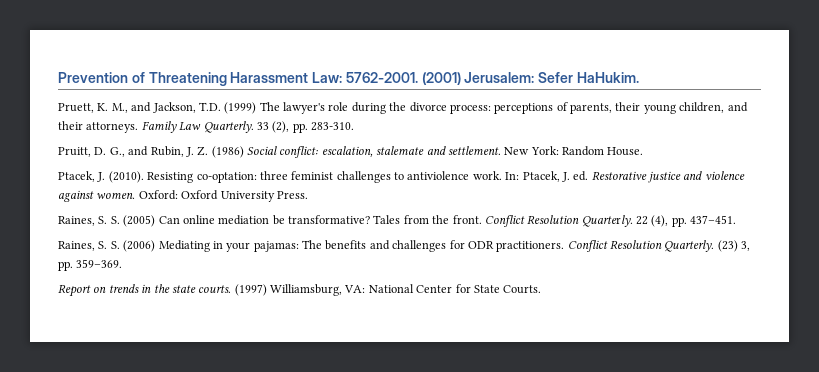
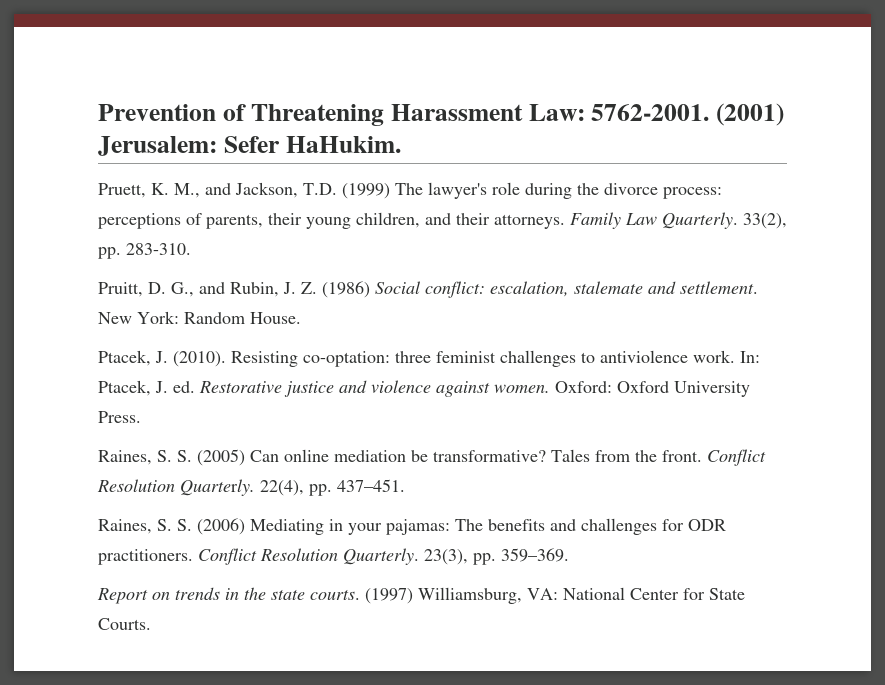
- 33 (2), pp. 283-310.
+ 33(2), pp. 283-310.
- 22 (4), pp. 437–451.
+ 22(4), pp. 437–451.
- (23) 3, pp. 359–369.
+ 23(3), pp. 359–369.

